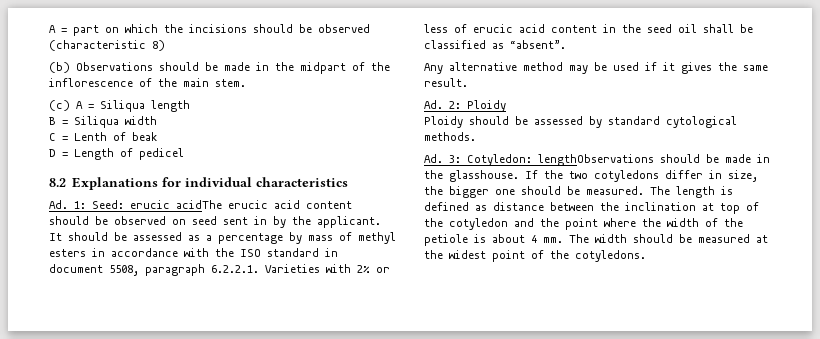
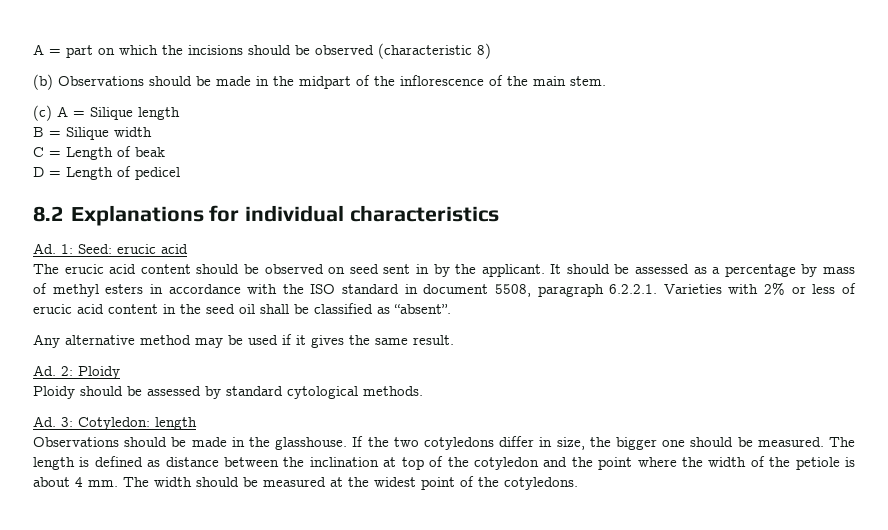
- (c) A = Siliqua length
+ (c) A = Silique length
- B = Siliqua width
+ B = Silique width
- C = Lenth of beak
+ C = Length of beak
- Ad. 1: Seed: erucic acidThe erucic acid content should be observed on seed sent in by the applicant.
+ Ad. 1: Seed: erucic acid
+ The erucic acid content should be observed on seed sent in by the applicant.
- Ad. 3: Cotyledon: lengthObservations should be made in the glasshouse.
+ Ad. 3: Cotyledon: length
+ Observations should be made in the glasshouse.

